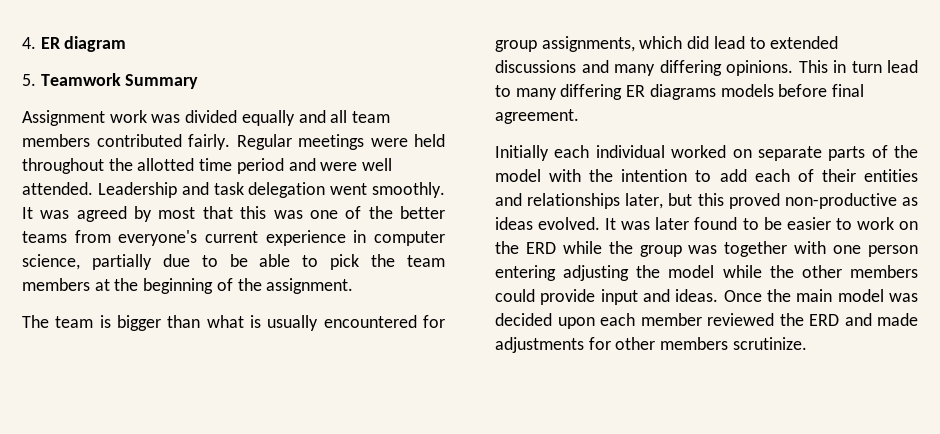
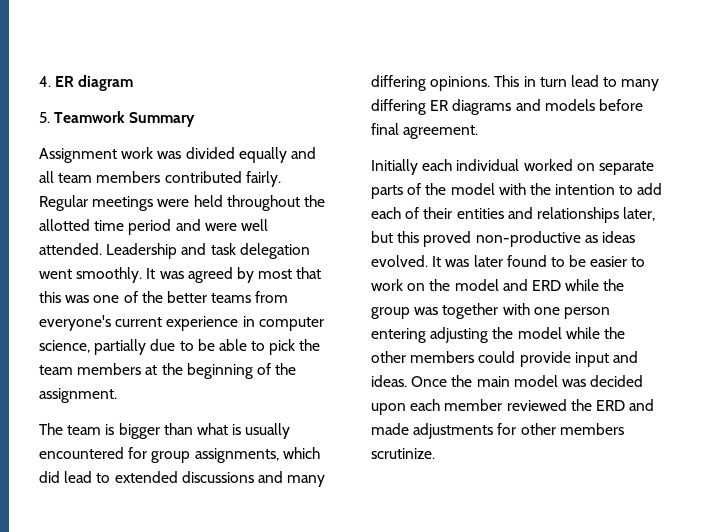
- This in turn lead to many differing ER diagrams models before final agreement.
+ This in turn lead to many differing ER diagrams and models before final agreement.
- It was later found to be easier to work on the ERD while the group was together with one person entering adjusting the model while the other members could provide input and ideas.
+ It was later found to be easier to work on the model and ERD while the group was together with one person entering adjusting the model while the other members could provide input and ideas.

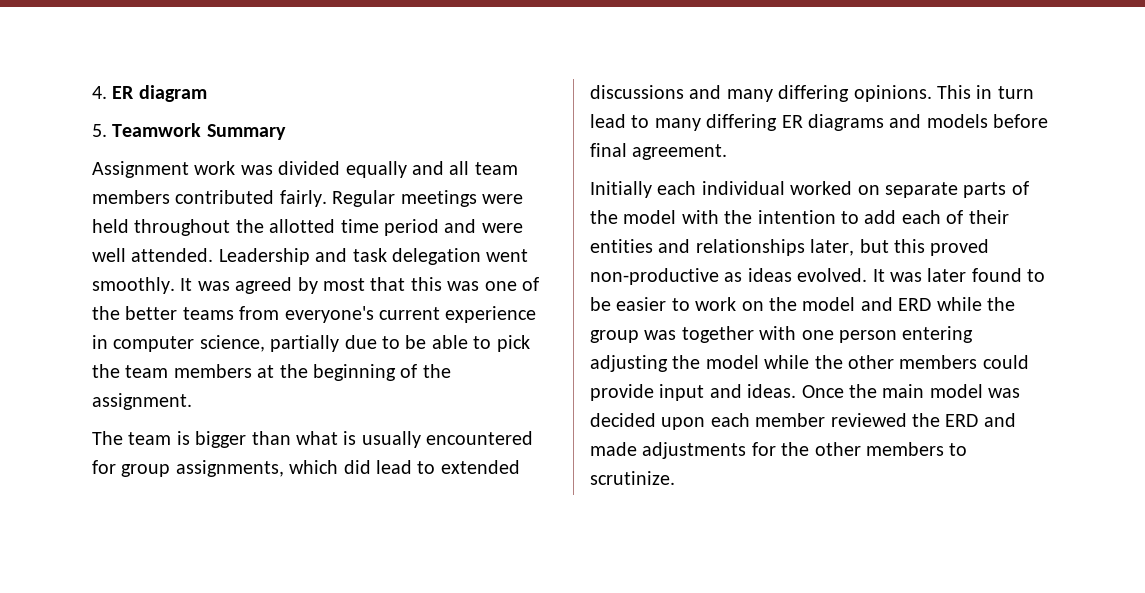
- Once the main model was decided upon each member reviewed the ERD and made adjustments for other members scrutinize.
+ Once the main model was decided upon each member reviewed the ERD and made adjustments for the other members to scrutinize.

